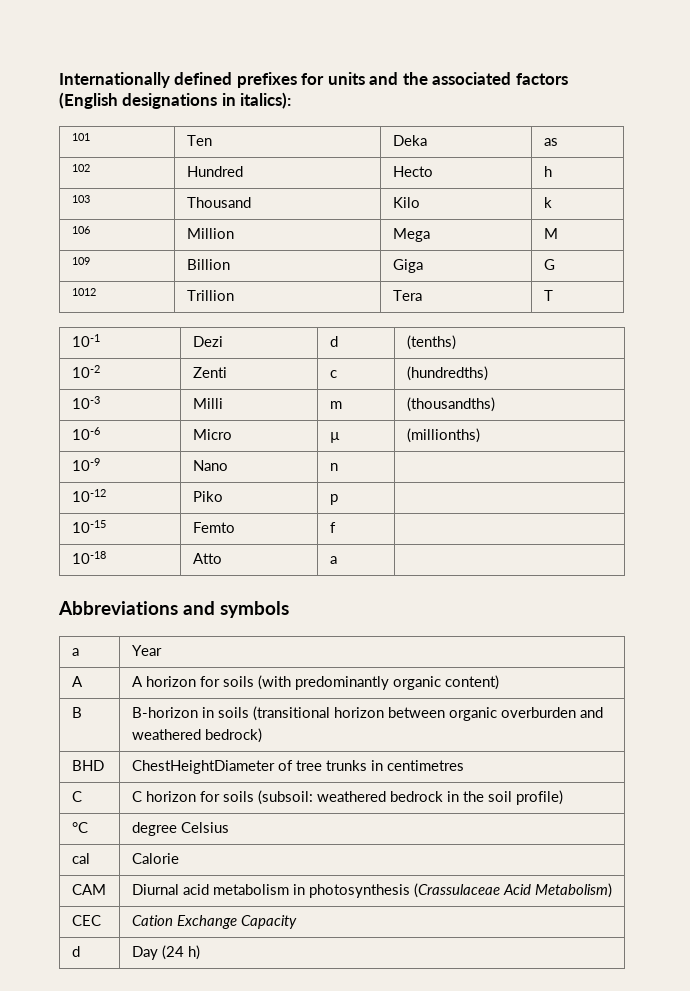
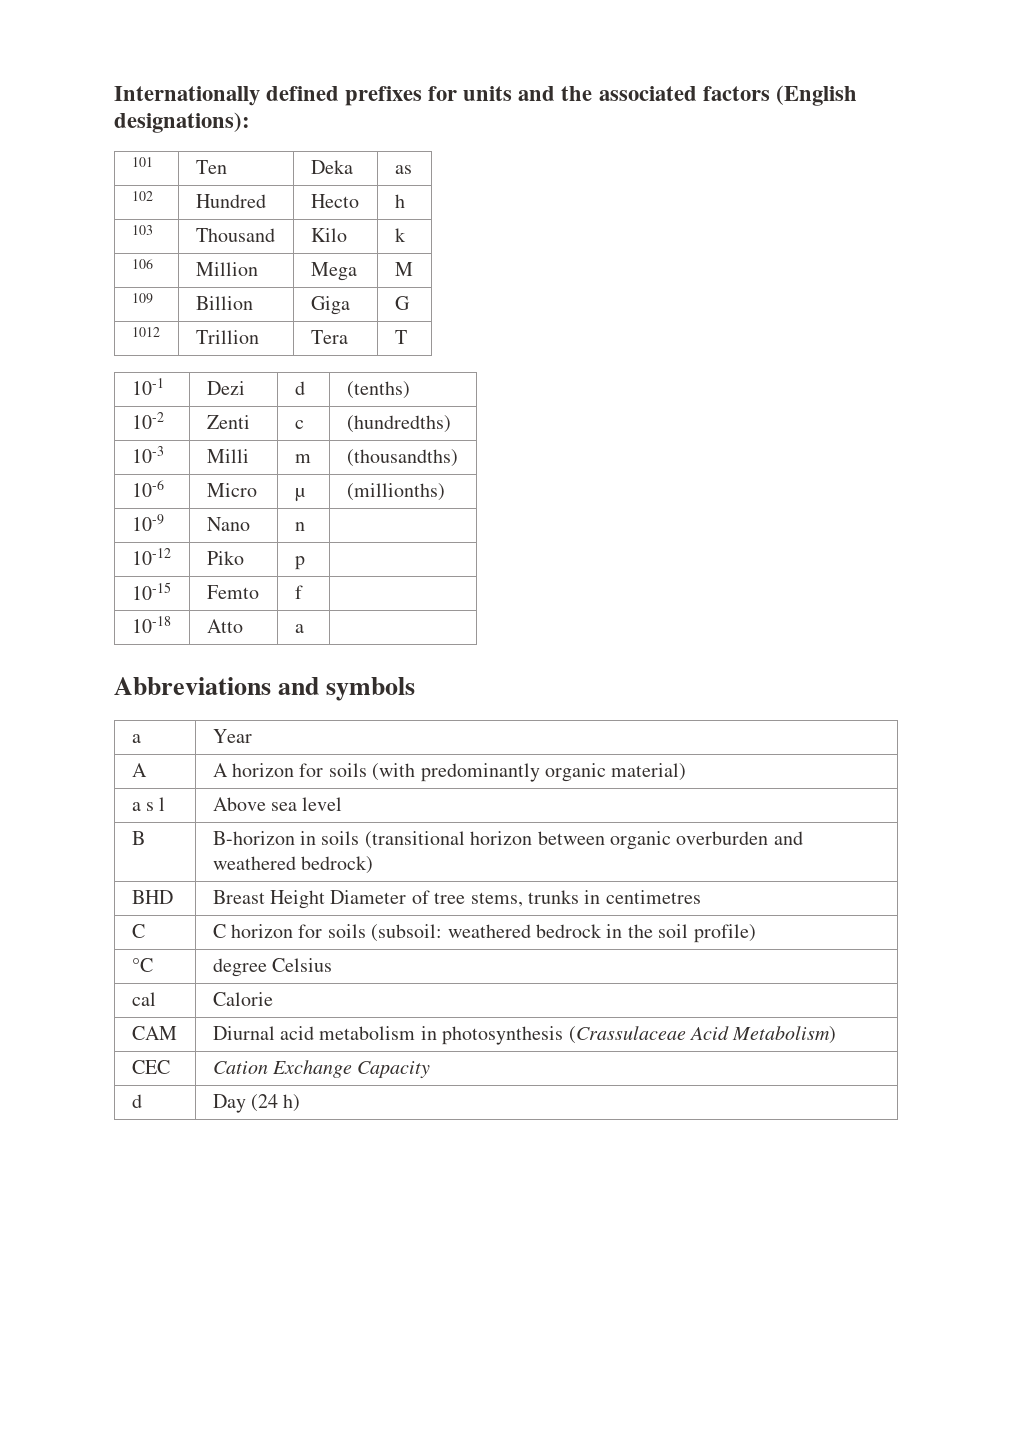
- Internationally defined prefixes for units and the associated factors (English designations in italics):
+ Internationally defined prefixes for units and the associated factors (English designations):
- A | A horizon for soils (with predominantly organic content)
+ A | A horizon for soils (with predominantly organic material)
+ a s l | Above sea level
- BHD | ChestHeightDiameter of tree trunks in centimetres
+ BHD | Breast Height Diameter of tree stems, trunks in centimetres

